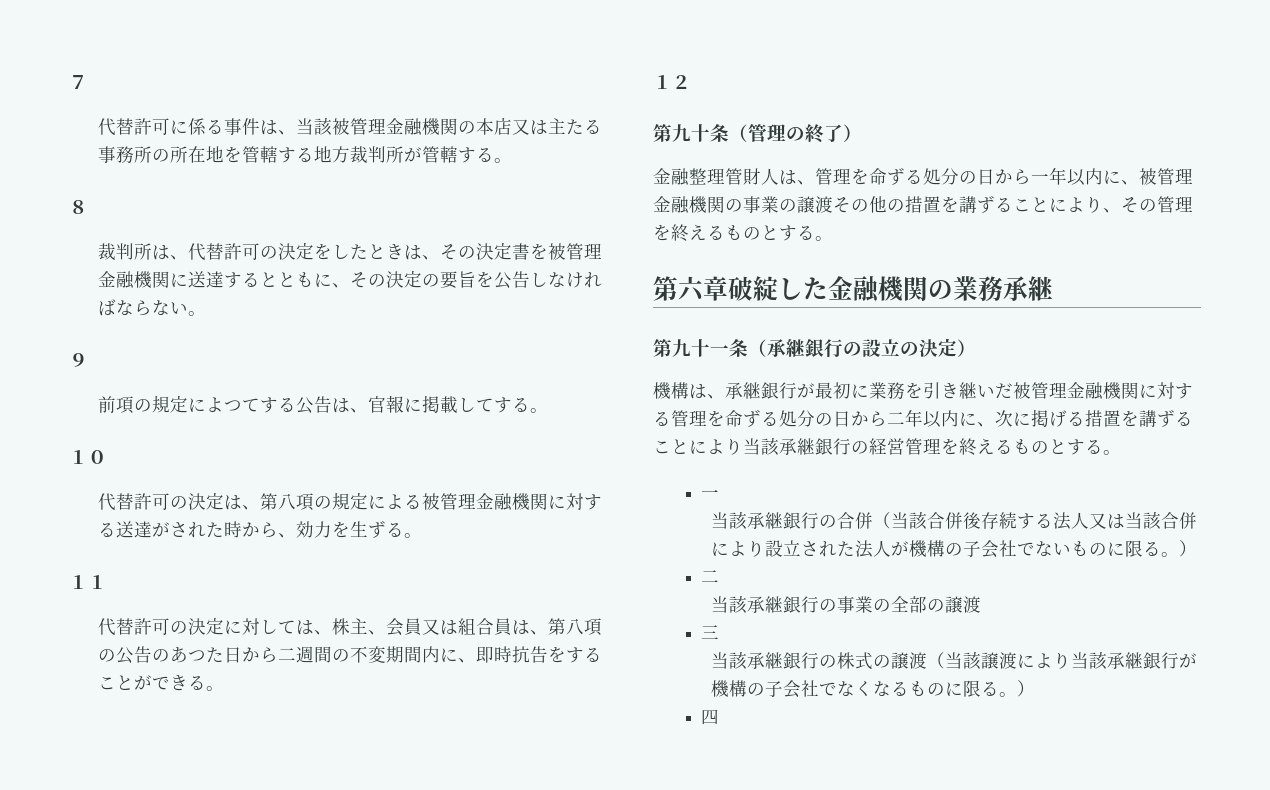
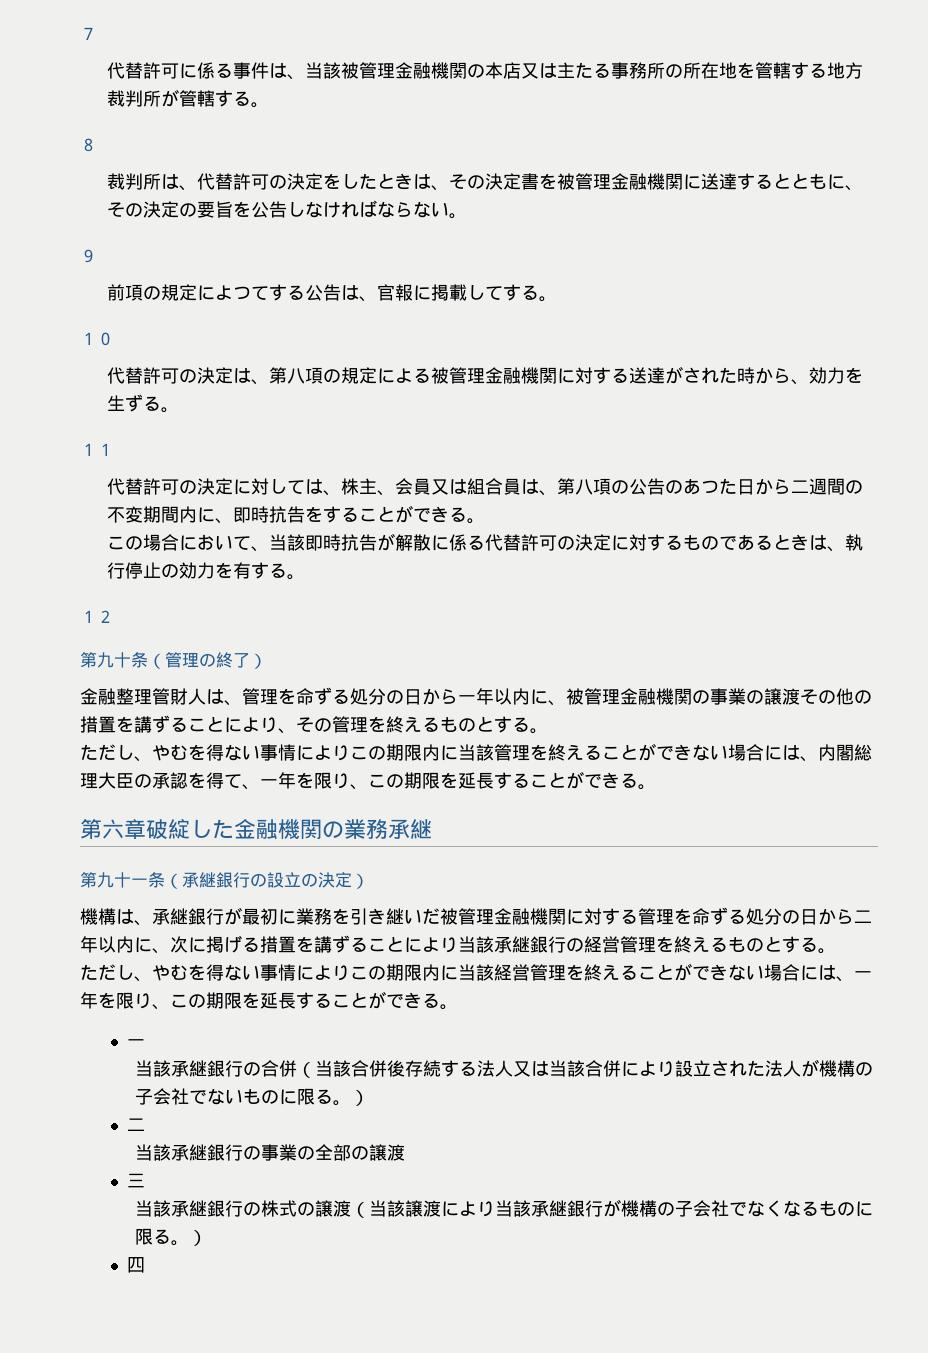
+ この場合において、当該即時抗告が解散に係る代替許可の決定に対するものであるときは、執行停止の効力を有する。
+ ただし、やむを得ない事情によりこの期限内に当該管理を終えることができない場合には、内閣総理大臣の承認を得て、一年を限り、この期限を延長することができる。
+ ただし、やむを得ない事情によりこの期限内に当該経営管理を終えることができない場合には、一年を限り、この期限を延長することができる。

